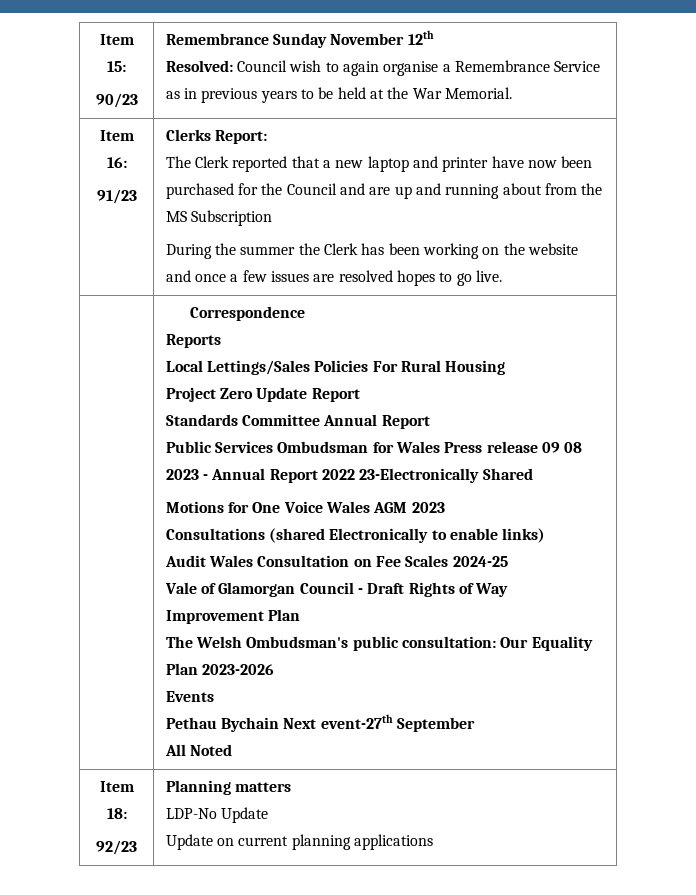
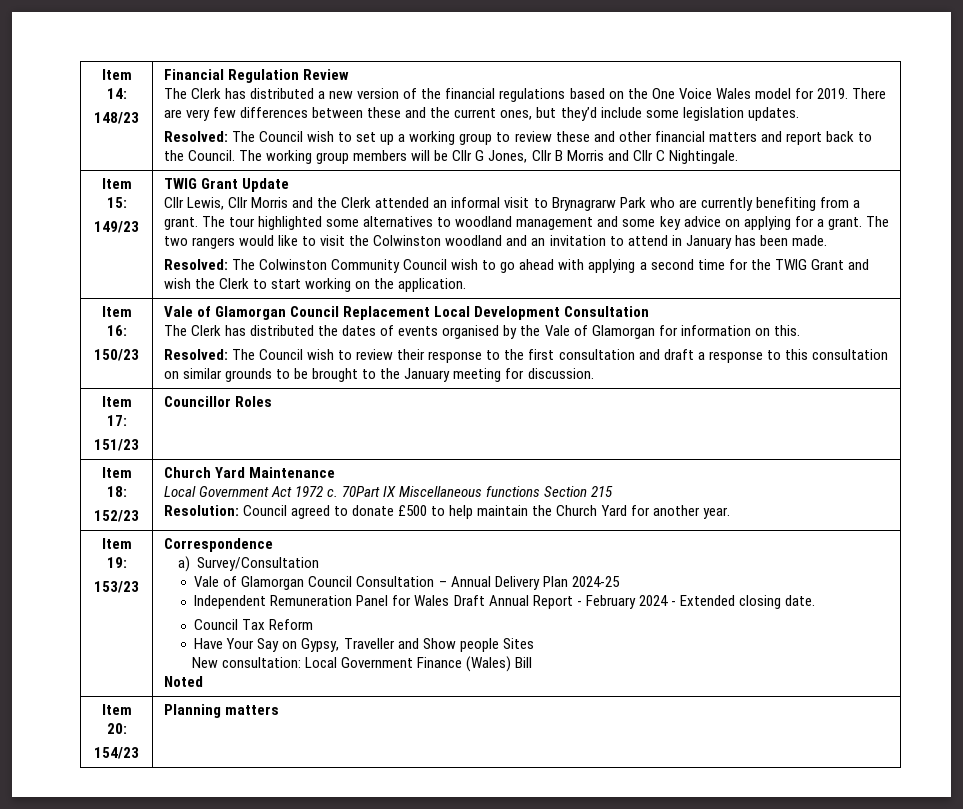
+ Item 14:
+ 148/23 | Financial Regulation Review
+ The Clerk has distributed a new version of the financial regulations based on the One Voice Wales model for 2019. There are very few differences between these and the current ones, but they’d include some legislation updates.
+ Resolved: The Council wish to set up a working group to review these and other financial matters and report back to the Council. The working group members will be Cllr G Jones, Cllr B Morris and Cllr C Nightingale.
  Item 15:
- 90/23 | Remembrance Sunday November 12th
- Resolved: Council wish to again organise a Remembrance Service as in previous years to be held at the War Memorial.
+ 149/23 | TWIG Grant Update
+ Cllr Lewis, Cllr Morris and the Clerk attended an informal visit to Brynagrarw Park who are currently benefiting from a grant. The tour highlighted some alternatives to woodland management and some key advice on applying for a grant. The two rangers would like to visit the Colwinston woodland and an invitation to attend in January has been made.
+ Resolved: The Colwinston Community Council wish to go ahead with applying a second time for the TWIG Grant and wish the Clerk to start working on the application.
  Item 16:
- 91/23 | Clerks Report:
- The Clerk reported that a new laptop and printer have now been purchased for the Council and are up and running about from the MS Subscription
- During the summer the Clerk has been working on the website and once a few issues are resolved hopes to go live.
- | Correspondence
- Reports
- Local Lettings/Sales Policies For Rural Housing
- Project Zero Update Report
- Standards Committee Annual Report
- Public Services Ombudsman for Wales Press release 09 08 2023 - Annual Report 2022 23-Electronically Shared
- Motions for One Voice Wales AGM 2023
- Consultations (shared Electronically to enable links)
- Audit Wales Consultation on Fee Scales 2024-25
- Vale of Glamorgan Council - Draft Rights of Way Improvement Plan
- The Welsh Ombudsman's public consultation: Our Equality Plan 2023-2026
- Events
- Pethau Bychain Next event-27th September
- All Noted
+ 150/23 | Vale of Glamorgan Council Replacement Local Development Consultation
+ The Clerk has distributed the dates of events organised by the Vale of Glamorgan for information on this.
+ Resolved: The Council wish to review their response to the first consultation and draft a response to this consultation on similar grounds to be brought to the January meeting for discussion.
+ Item 17:
+ 151/23 | Councillor Roles
+ Item 18:
+ 152/23 | Church Yard Maintenance
+ Local Government Act 1972 c. 70Part IX Miscellaneous functions Section 215
+ Resolution: Council agreed to donate £500 to help maintain the Church Yard for another year.
+ Item 19:
+ 153/23 | Correspondence
+ a) Survey/Consultation
+ Vale of Glamorgan Council Consultation – Annual Delivery Plan 2024-25
+ Independent Remuneration Panel for Wales Draft Annual Report - February 2024 - Extended closing date.
+ Council Tax Reform
+ Have Your Say on Gypsy, Traveller and Show people Sites
+ New consultation: Local Government Finance (Wales) Bill
+ Noted
- Item 18:
- 92/23 | Planning matters
- LDP-No Update
- Update on current planning applications
+ Item 20:
+ 154/23 | Planning matters

